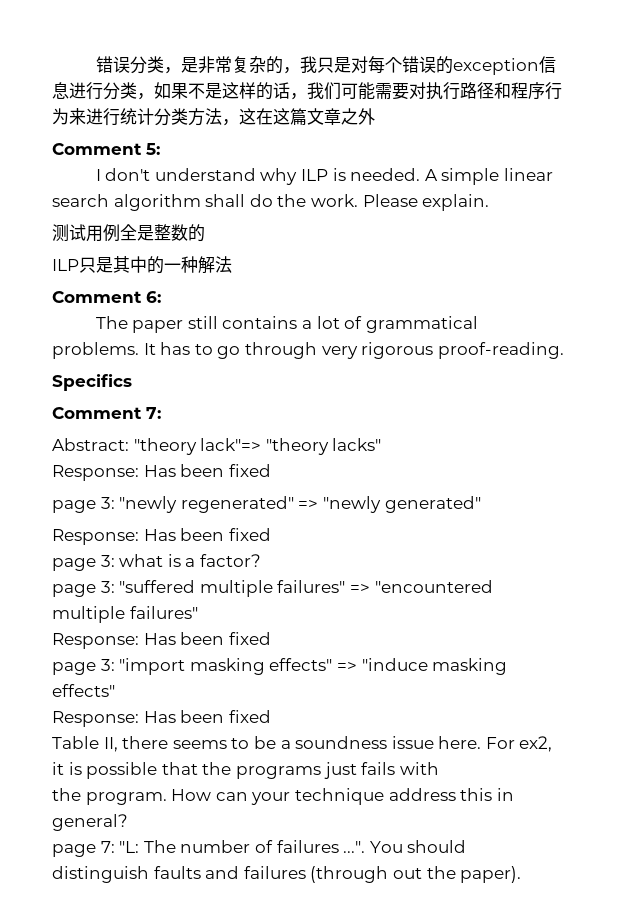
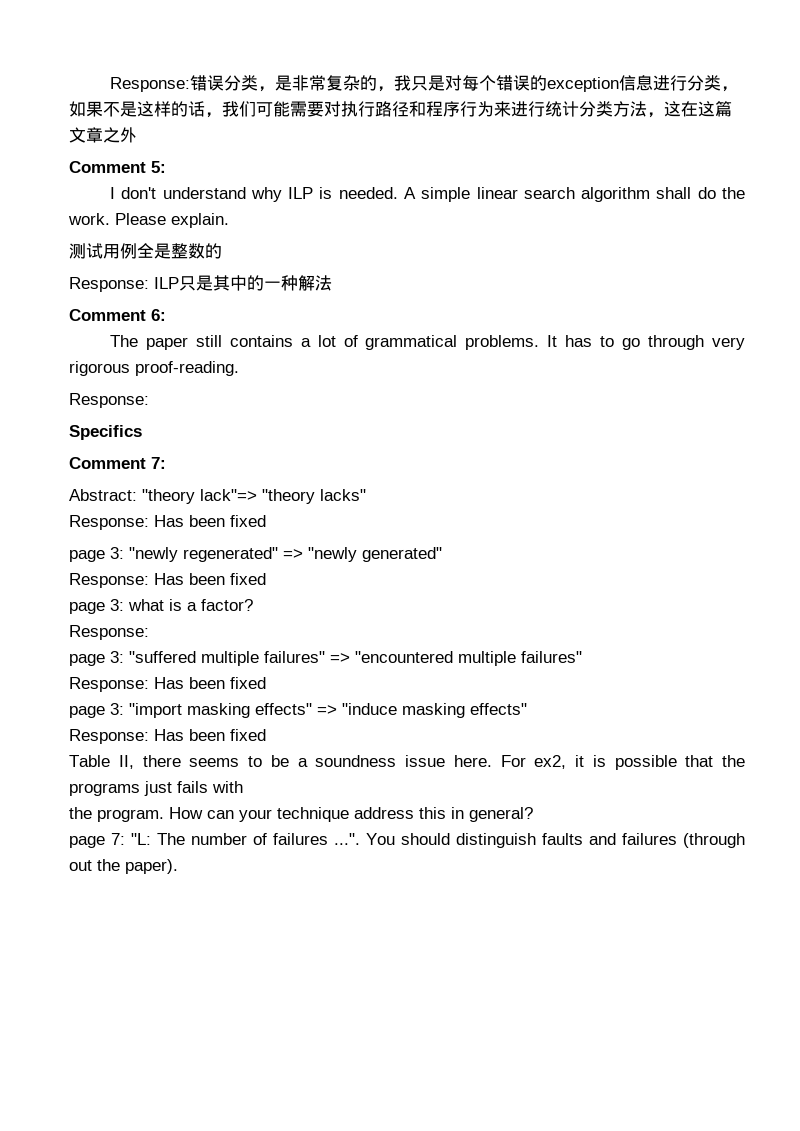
- 错误分类，是非常复杂的，我只是对每个错误的exception信息进行分类，如果不是这样的话，我们可能需要对执行路径和程序行为来进行统计分类方法，这在这篇文章之外
+ Response:错误分类，是非常复杂的，我只是对每个错误的exception信息进行分类，如果不是这样的话，我们可能需要对执行路径和程序行为来进行统计分类方法，这在这篇文章之外
- ILP只是其中的一种解法
+ Response: ILP只是其中的一种解法
  It has to go through very rigorous proof-reading.
+ Response:
  page 3: what is a factor?
+ Response:

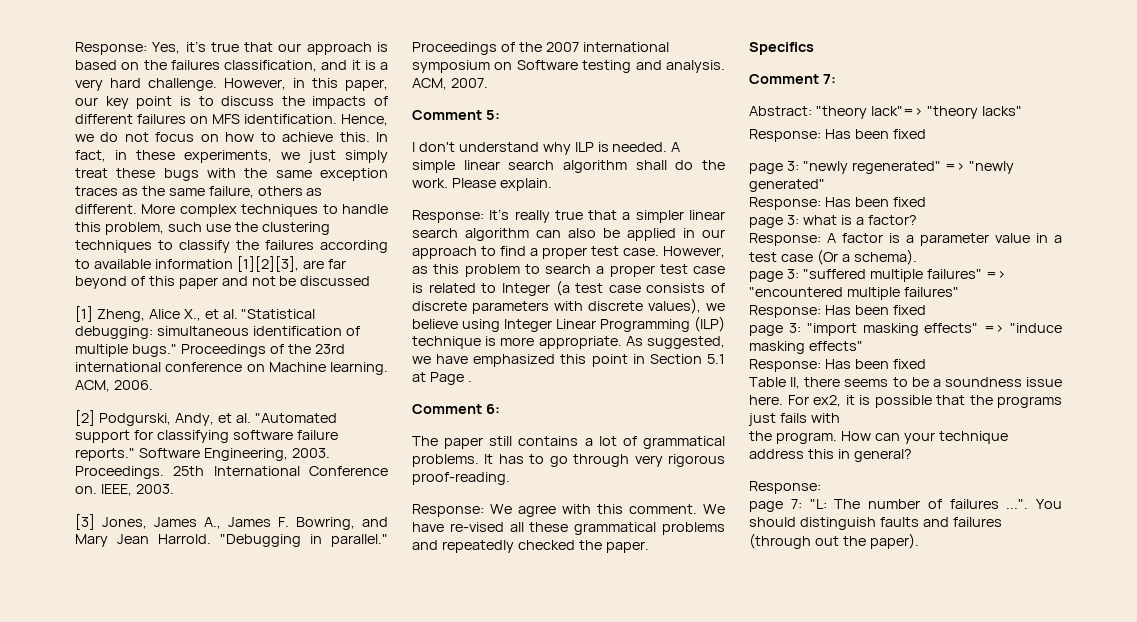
- Response:错误分类，是非常复杂的，我只是对每个错误的exception信息进行分类，如果不是这样的话，我们可能需要对执行路径和程序行为来进行统计分类方法，这在这篇文章之外
+ Response: Yes, it’s true that our approach is based on the failures classification, and it is a very hard challenge. However, in this paper, our key point is to discuss the impacts of different failures on MFS identification. Hence, we do not focus on how to achieve this. In fact, in these experiments, we just simply treat these bugs with the same exception traces as the same failure, others as different. More complex techniques to handle this problem, such use the clustering techniques to classify the failures according to available information [1][2][3], are far beyond of this paper and not be discussed
+ [1] Zheng, Alice X., et al. "Statistical debugging: simultaneous identification of multiple bugs." Proceedings of the 23rd international conference on Machine learning. ACM, 2006.
+ [2] Podgurski, Andy, et al. "Automated support for classifying software failure reports." Software Engineering, 2003. Proceedings. 25th International Conference on. IEEE, 2003.
+ [3] Jones, James A., James F. Bowring, and Mary Jean Harrold. "Debugging in parallel." Proceedings of the 2007 international symposium on Software testing and analysis. ACM, 2007.
- 测试用例全是整数的
- Response: ILP只是其中的一种解法
+ Response: It’s really true that a simpler linear search algorithm can also be applied in our approach to find a proper test case. However, as this problem to search a proper test case is related to Integer (a test case consists of discrete parameters with discrete values), we believe using Integer Linear Programming (ILP) technique is more appropriate. As suggested, we have emphasized this point in Section 5.1 at Page .
  It has to go through very rigorous proof-reading.
- Response:
+ Response: We agree with this comment. We have re-vised all these grammatical problems and repeatedly checked the paper.
  page 3: what is a factor?
- Response:
+ Response: A factor is a parameter value in a test case (Or a schema).
  How can your technique address this in general?
+ Response:

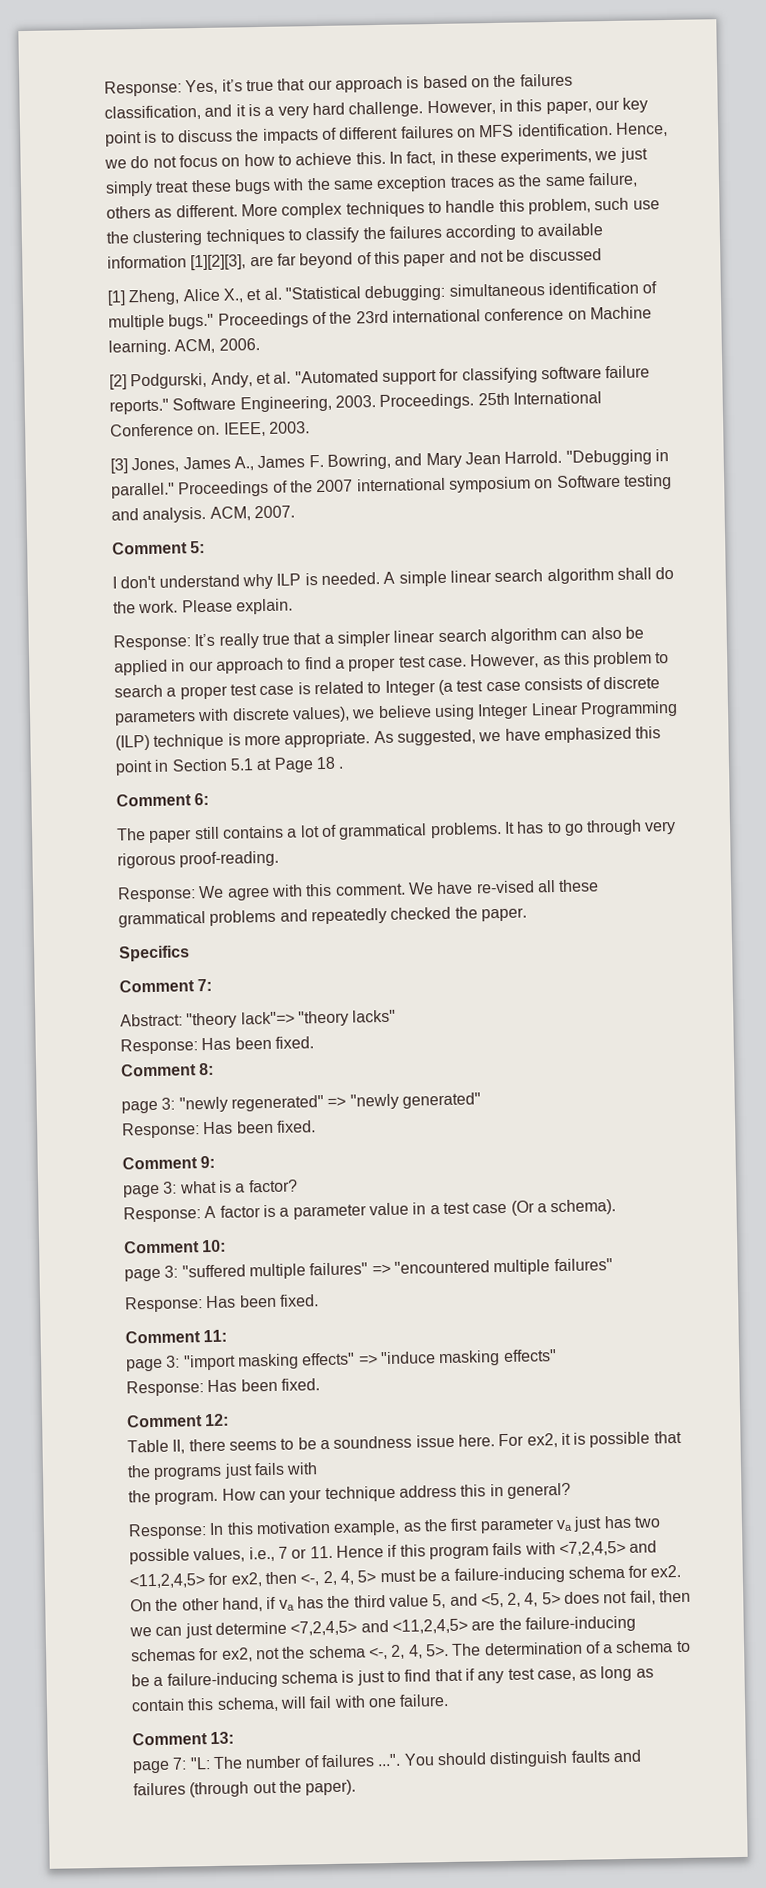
- As suggested, we have emphasized this point in Section 5.1 at Page .
+ As suggested, we have emphasized this point in Section 5.1 at Page 18 .
  Abstract: "theory lack"=> "theory lacks"
- Response: Has been fixed
+ Response: Has been fixed.
+ Comment 8:
  page 3: "newly regenerated" => "newly generated"
- Response: Has been fixed
+ Response: Has been fixed.
+ Comment 9:
+ Comment 10:
  page 3: "suffered multiple failures" => "encountered multiple failures"
- Response: Has been fixed
+ Response: Has been fixed.
+ Comment 11:
  page 3: "import masking effects" => "induce masking effects"
- Response: Has been fixed
+ Response: Has been fixed.
+ Comment 12:
  How can your technique address this in general?
- Response:
+ Response: In this motivation example, as the first parameter va just has two possible values, i.e., 7 or 11. Hence if this program fails with <7,2,4,5> and <11,2,4,5> for ex2, then <-, 2, 4, 5> must be a failure-inducing schema for ex2. On the other hand, if va has the third value 5, and <5, 2, 4, 5> does not fail, then we can just determine <7,2,4,5> and <11,2,4,5> are the failure-inducing schemas for ex2, not the schema <-, 2, 4, 5>. The determination of a schema to be a failure-inducing schema is just to find that if any test case, as long as contain this schema, will fail with one failure.
+ Comment 13:

